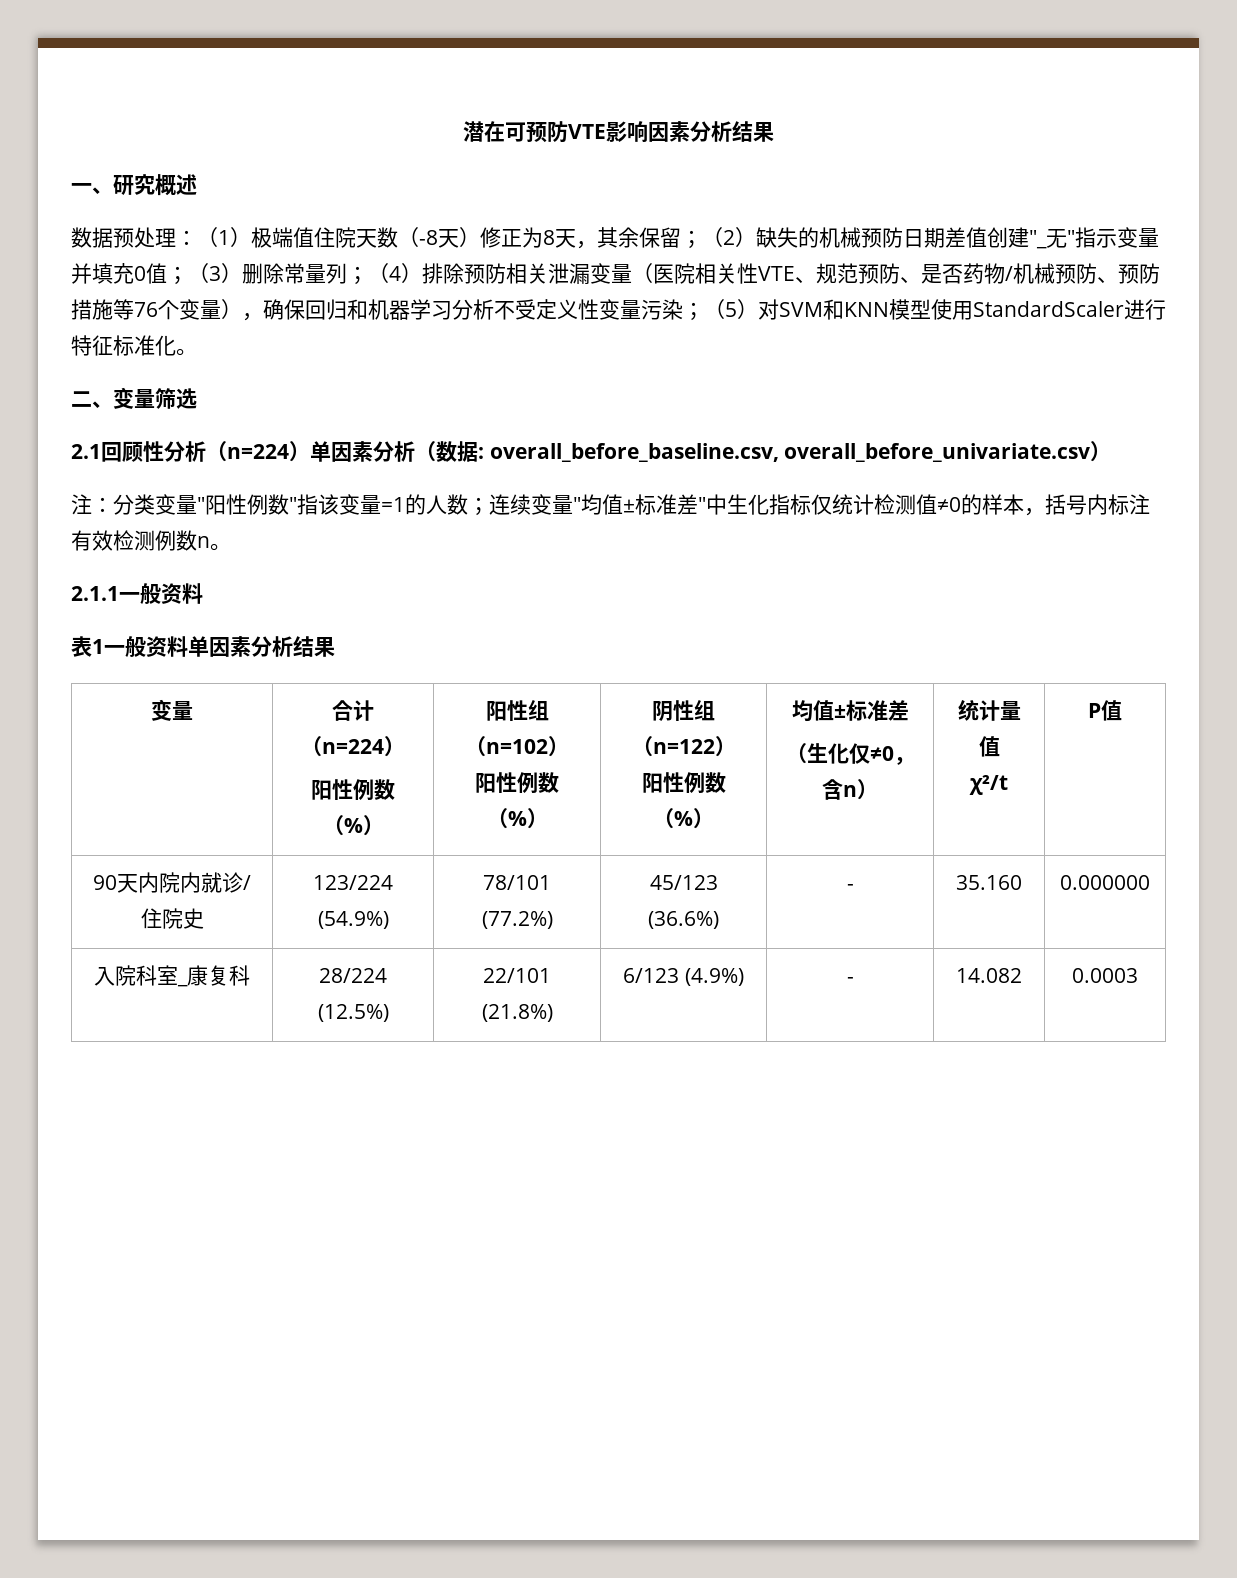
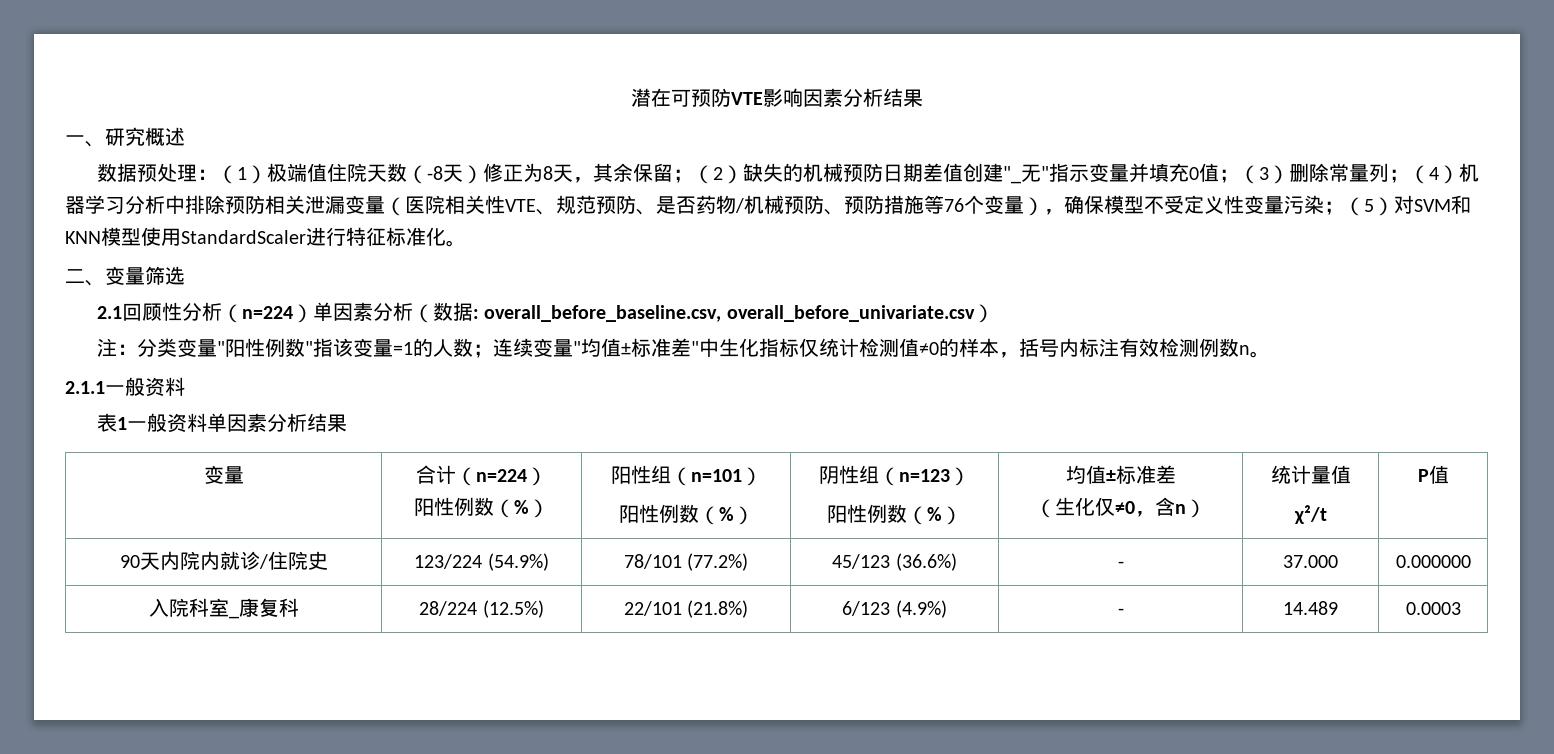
- （4）排除预防相关泄漏变量（医院相关性VTE、规范预防、是否药物/机械预防、预防措施等76个变量），确保回归和机器学习分析不受定义性变量污染；
+ （4）机器学习分析中排除预防相关泄漏变量（医院相关性VTE、规范预防、是否药物/机械预防、预防措施等76个变量），确保模型不受定义性变量污染；
  变量 | 合计（n=224）
- 阳性例数（%） | 阳性组（n=102）
- 阳性例数（%） | 阴性组（n=122）
+ 阳性例数（%） | 阳性组（n=101）
+ 阳性例数（%） | 阴性组（n=123）
- 90天内院内就诊/住院史 | 123/224 (54.9%) | 78/101 (77.2%) | 45/123 (36.6%) | - | 35.160 | 0.000000
+ 90天内院内就诊/住院史 | 123/224 (54.9%) | 78/101 (77.2%) | 45/123 (36.6%) | - | 37.000 | 0.000000
- 入院科室_康复科 | 28/224 (12.5%) | 22/101 (21.8%) | 6/123 (4.9%) | - | 14.082 | 0.0003
+ 入院科室_康复科 | 28/224 (12.5%) | 22/101 (21.8%) | 6/123 (4.9%) | - | 14.489 | 0.0003

